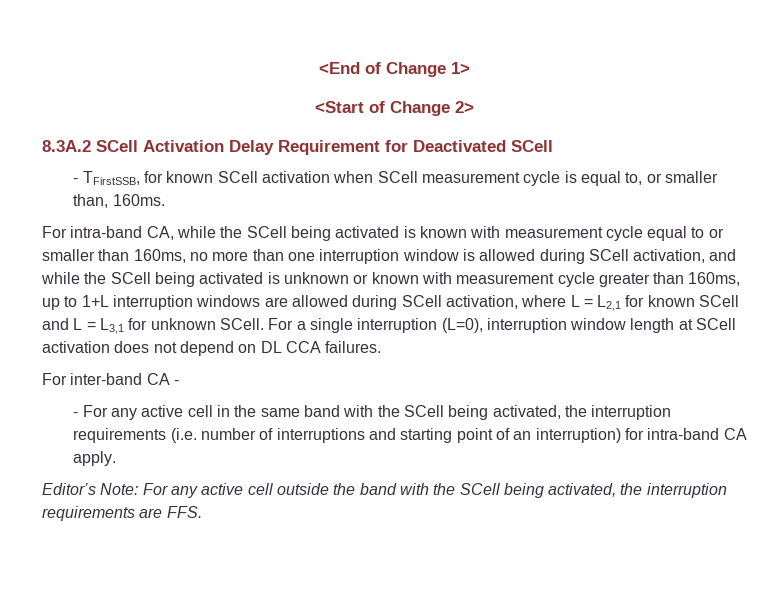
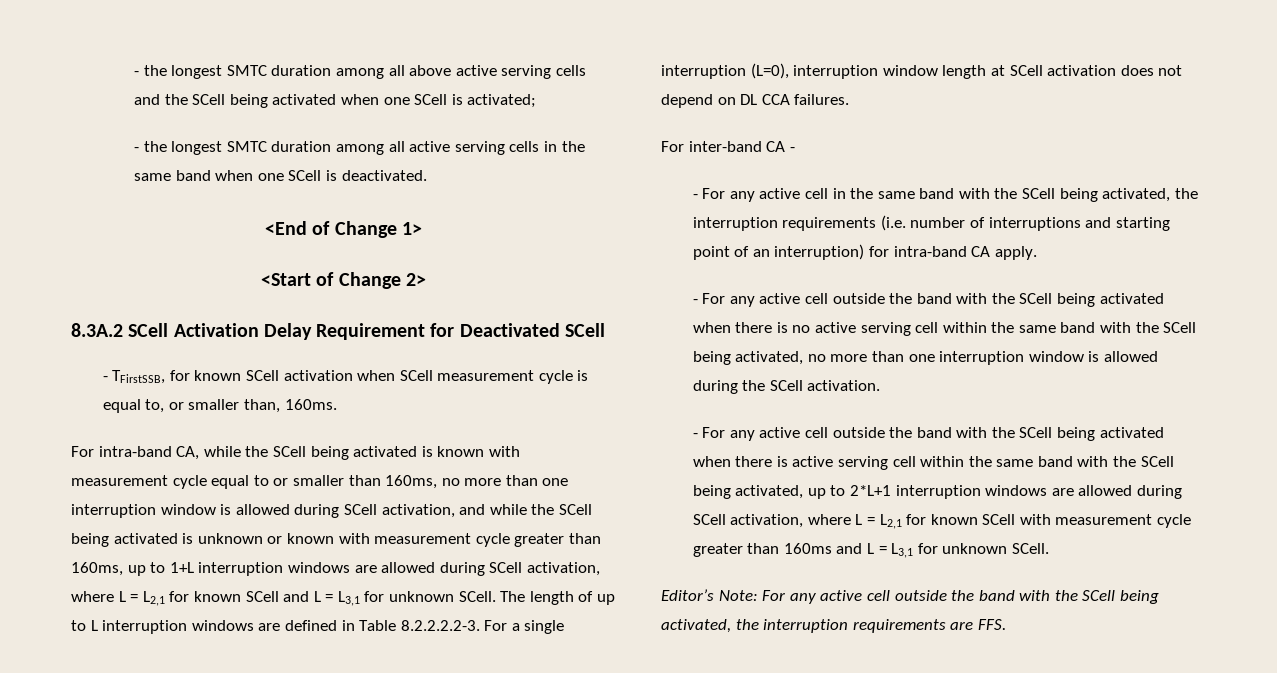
+ - the longest SMTC duration among all above active serving cells and the SCell being activated when one SCell is activated;
+ - the longest SMTC duration among all active serving cells in the same band when one SCell is deactivated.
- For a single interruption (L=0), interruption window length at SCell activation does not depend on DL CCA failures.
+ The length of up to L interruption windows are defined in Table 8.2.2.2.2-3. For a single interruption (L=0), interruption window length at SCell activation does not depend on DL CCA failures.
+ - For any active cell outside the band with the SCell being activated when there is no active serving cell within the same band with the SCell being activated, no more than one interruption window is allowed during the SCell activation.
+ - For any active cell outside the band with the SCell being activated when there is active serving cell within the same band with the SCell being activated, up to 2*L+1 interruption windows are allowed during SCell activation, where L = L2,1 for known SCell with measurement cycle greater than 160ms and L = L3,1 for unknown SCell.

